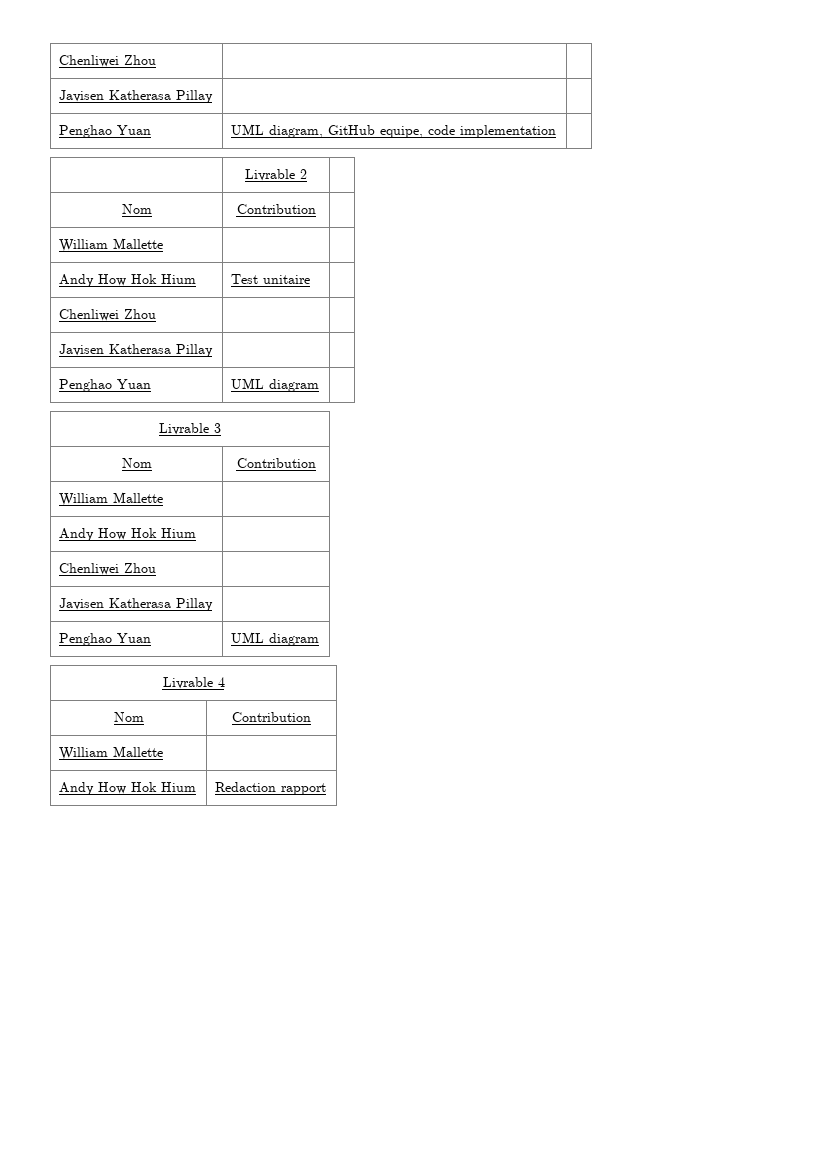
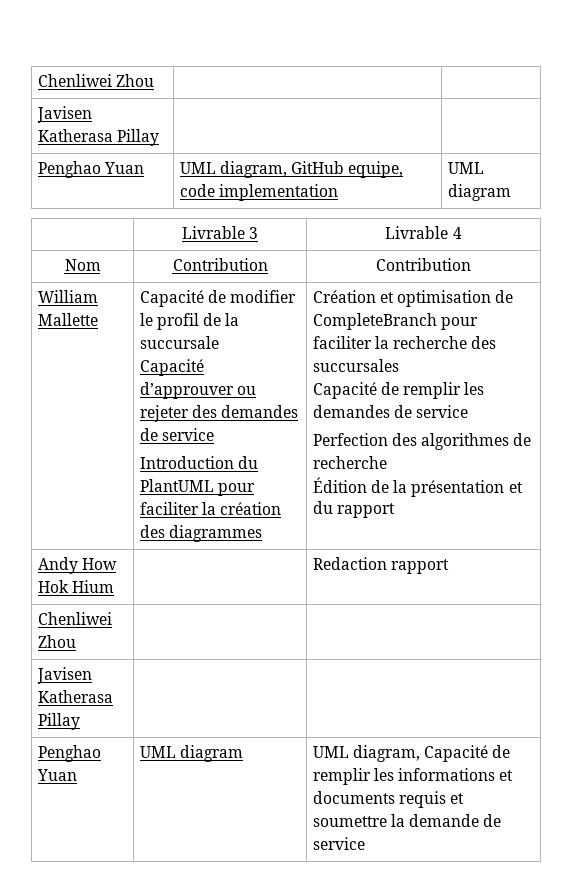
- Penghao Yuan | UML diagram, GitHub equipe, code implementation |
- | Livrable 2 |
+ Penghao Yuan | UML diagram, GitHub equipe, code implementation | UML diagram
+ | Livrable 3 | Livrable 4
- Nom | Contribution |
- William Mallette | |
- Andy How Hok Hium | Test unitaire |
+ Nom | Contribution | Contribution
+ William Mallette | Capacité de modifier le profil de la succursale
+ Capacité d’approuver ou rejeter des demandes de service
+ Introduction du PlantUML pour faciliter la création des diagrammes | Création et optimisation de CompleteBranch pour faciliter la recherche des succursales
+ Capacité de remplir les demandes de service
+ Perfection des algorithmes de recherche
+ Édition de la présentation et du rapport
+ Andy How Hok Hium | | Redaction rapport
- Penghao Yuan | UML diagram |
- Livrable 3
- Nom | Contribution
- William Mallette |
- Andy How Hok Hium |
- Chenliwei Zhou |
- Javisen Katherasa Pillay |
- Penghao Yuan | UML diagram
- Livrable 4
- Nom | Contribution
- William Mallette |
- Andy How Hok Hium | Redaction rapport
+ Penghao Yuan | UML diagram | UML diagram, Capacité de remplir les informations et documents requis et soumettre la demande de service

